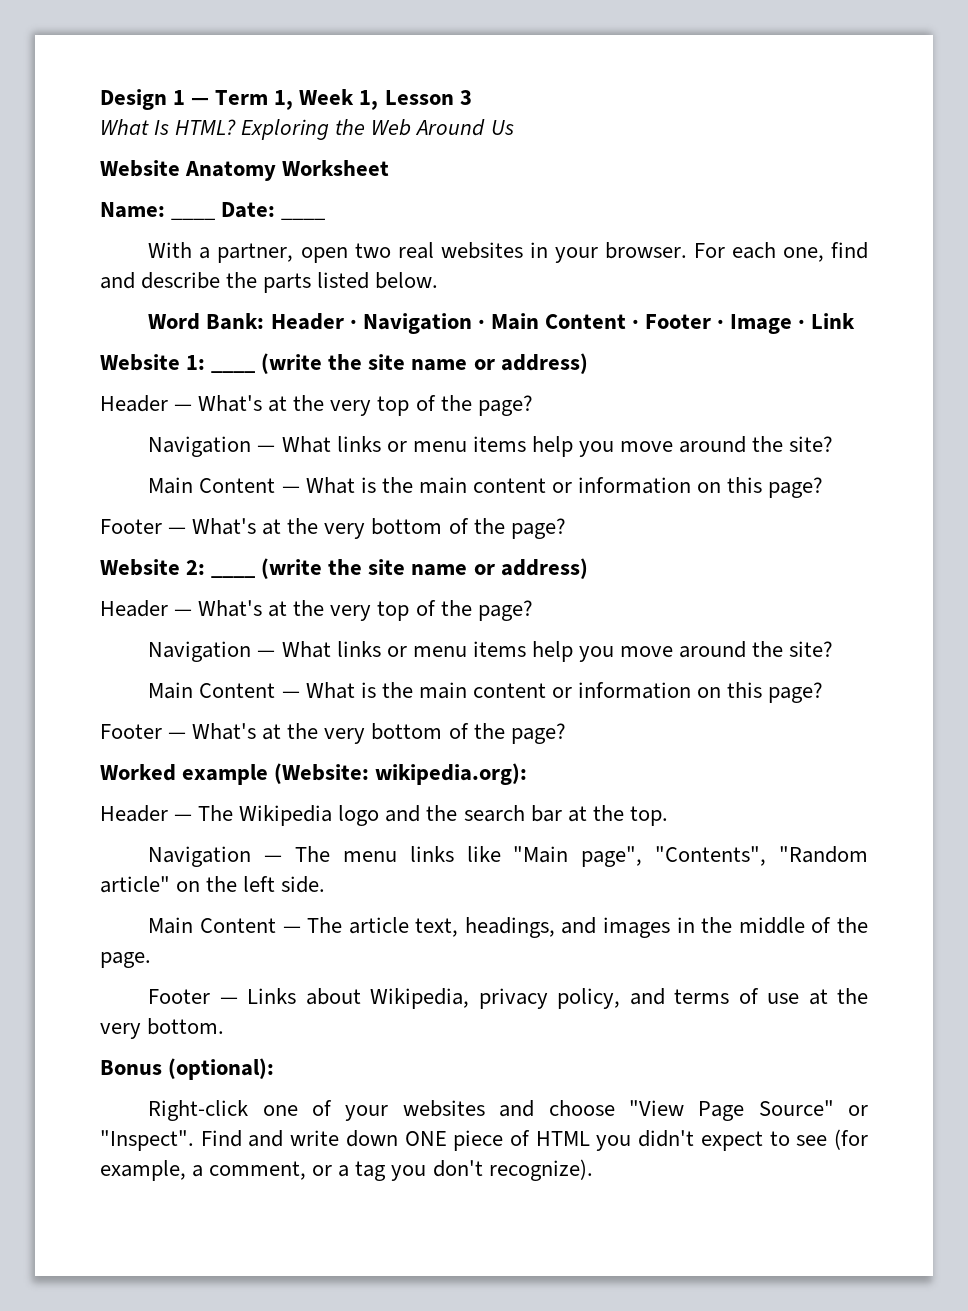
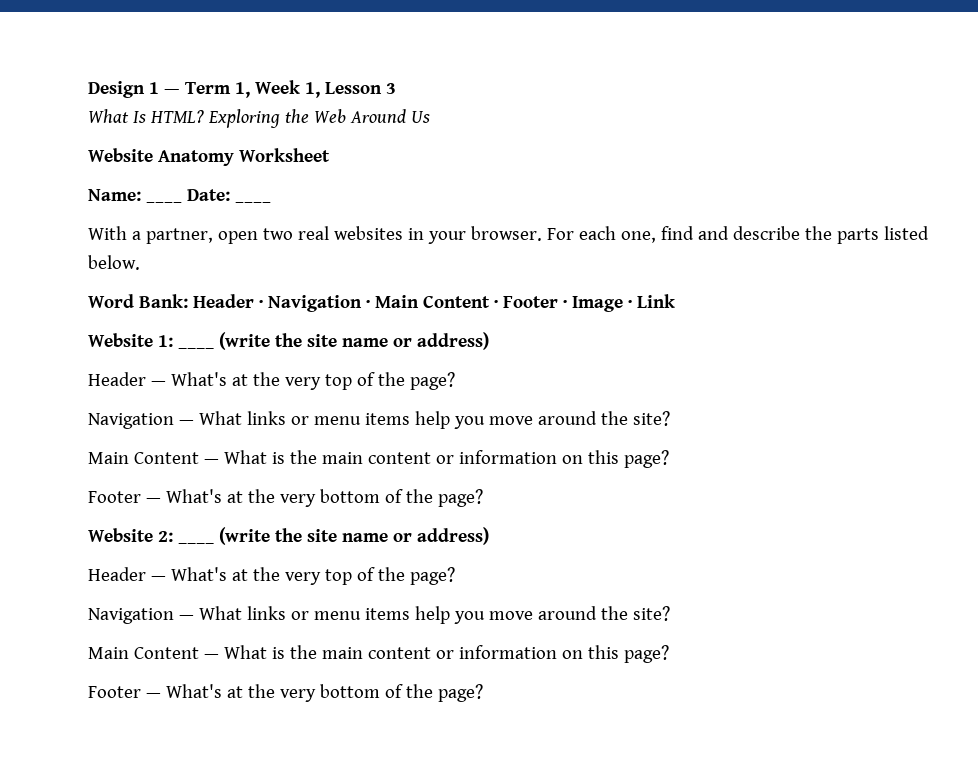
- Worked example (Website: wikipedia.org):
- Header — The Wikipedia logo and the search bar at the top.
- Navigation — The menu links like "Main page", "Contents", "Random article" on the left side.
- Main Content — The article text, headings, and images in the middle of the page.
- Footer — Links about Wikipedia, privacy policy, and terms of use at the very bottom.
- Bonus (optional):
- Right-click one of your websites and choose "View Page Source" or "Inspect". Find and write down ONE piece of HTML you didn't expect to see (for example, a comment, or a tag you don't recognize).

